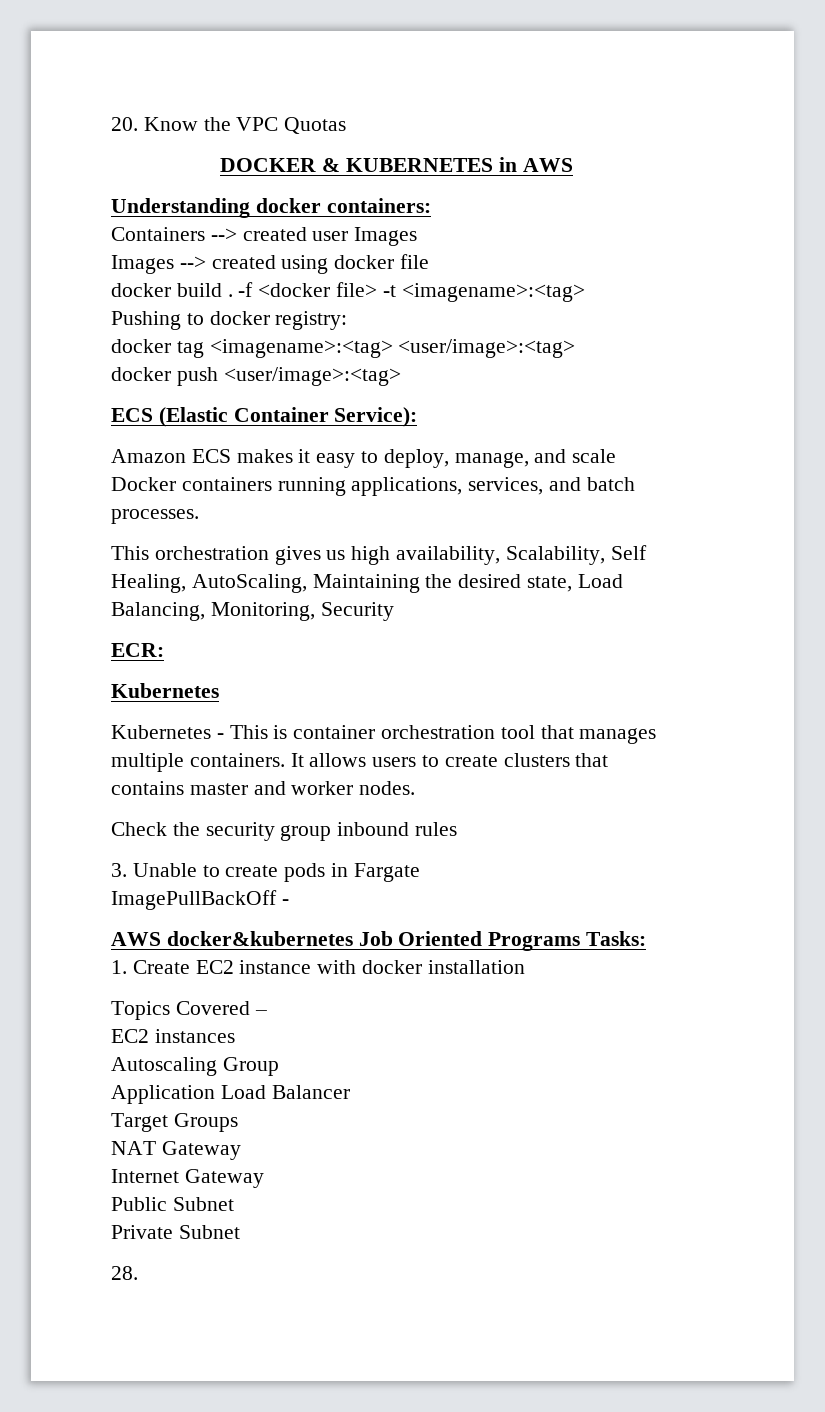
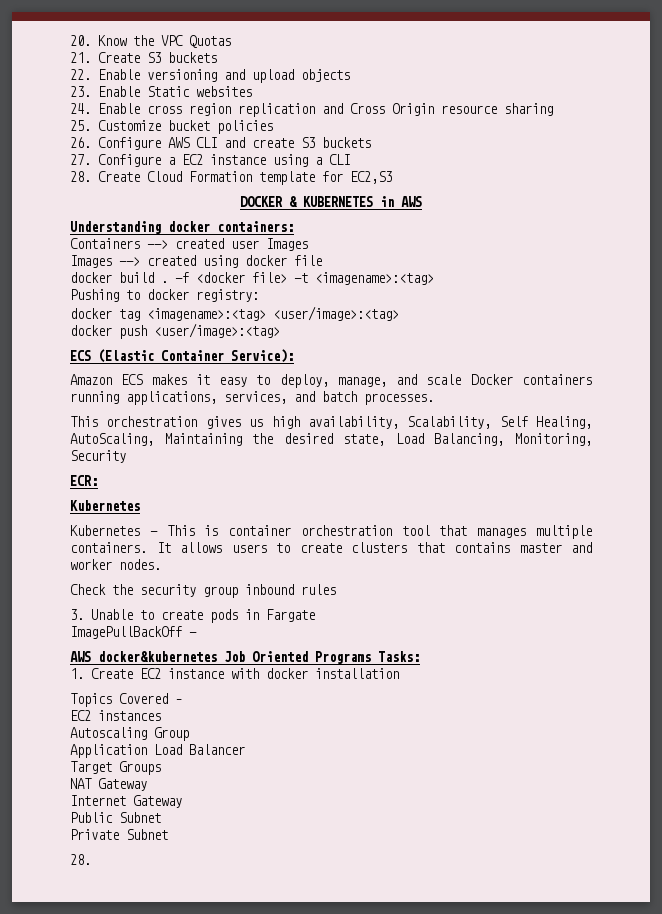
+ 21. Create S3 buckets
+ 22. Enable versioning and upload objects
+ 23. Enable Static websites
+ 24. Enable cross region replication and Cross Origin resource sharing
+ 25. Customize bucket policies
+ 26. Configure AWS CLI and create S3 buckets
+ 27. Configure a EC2 instance using a CLI
+ 28. Create Cloud Formation template for EC2,S3

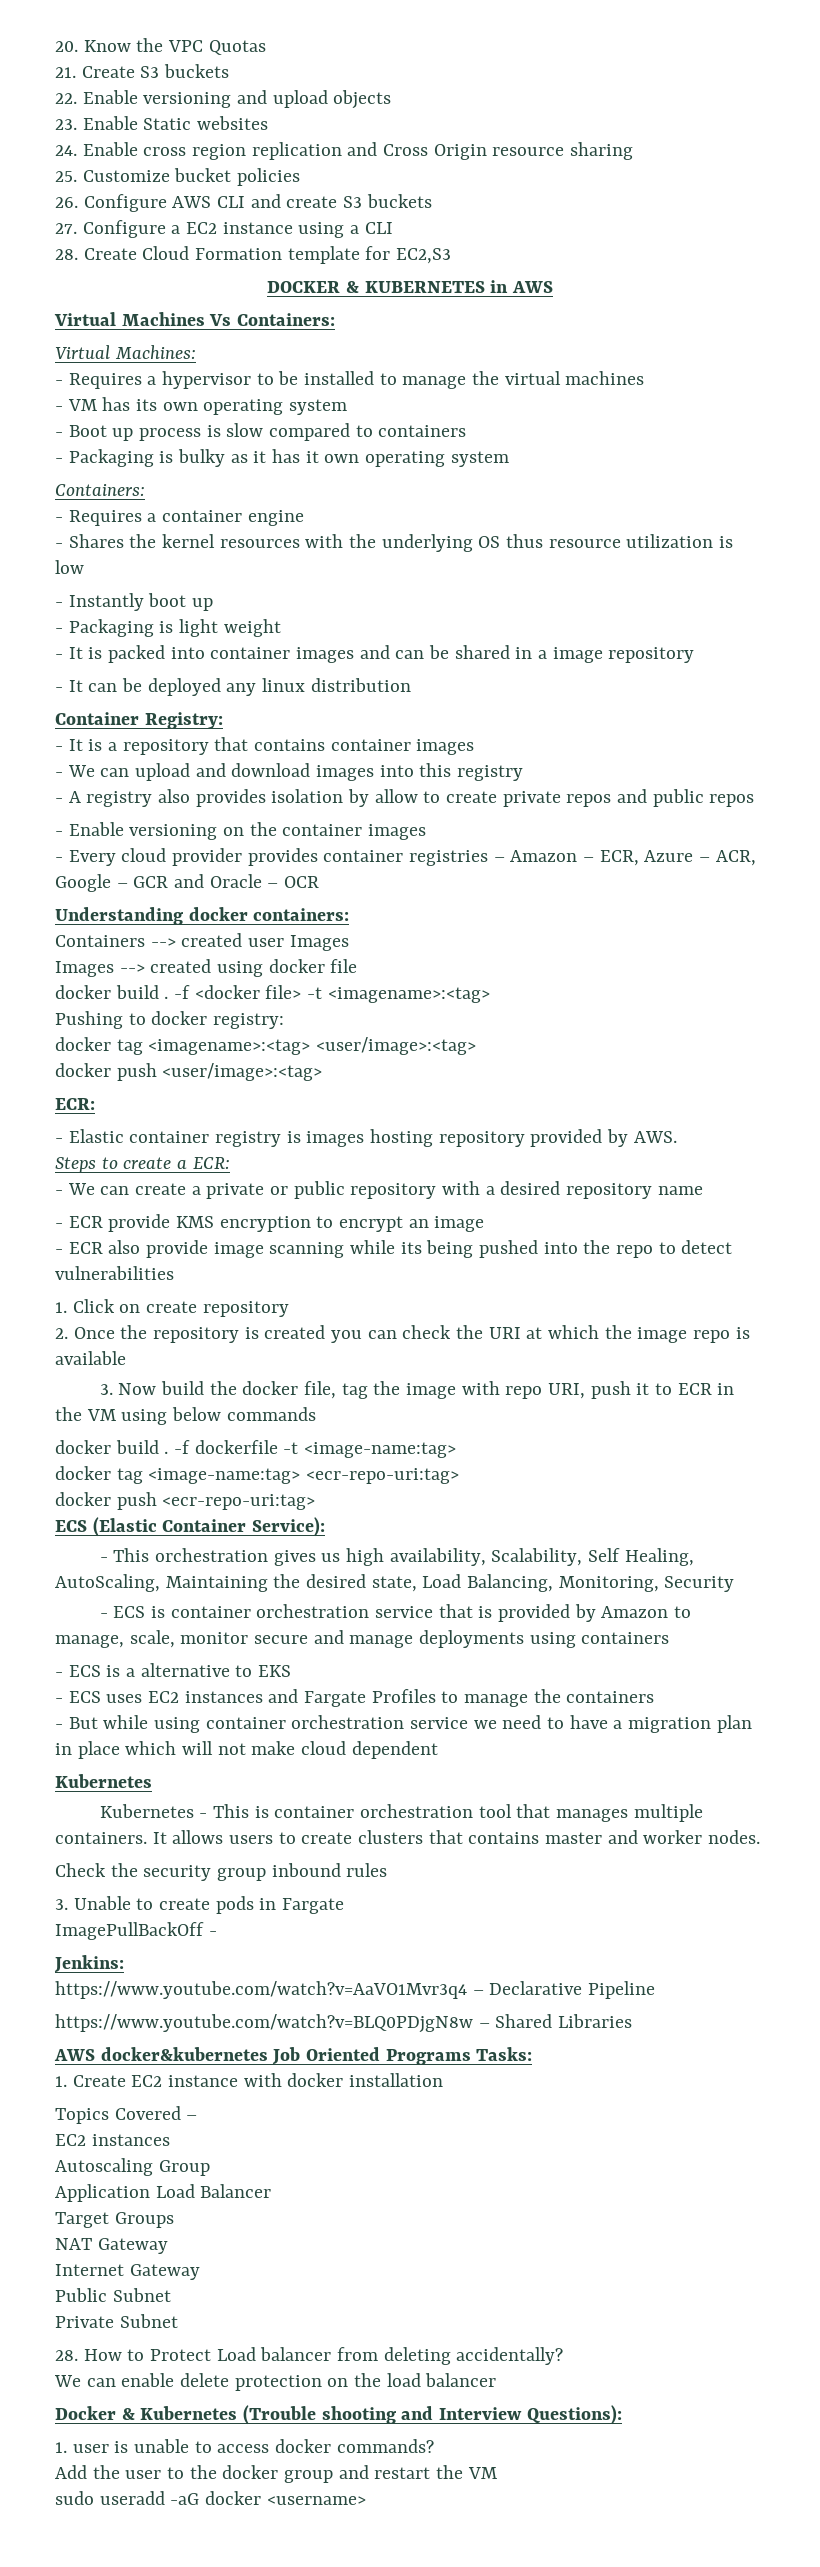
+ Virtual Machines Vs Containers:
+ Virtual Machines:
+ - Requires a hypervisor to be installed to manage the virtual machines
+ - VM has its own operating system
+ - Boot up process is slow compared to containers
+ - Packaging is bulky as it has it own operating system
+ Containers:
+ - Requires a container engine
+ - Shares the kernel resources with the underlying OS thus resource utilization is low
+ - Instantly boot up
+ - Packaging is light weight
+ - It is packed into container images and can be shared in a image repository
+ - It can be deployed any linux distribution
+ Container Registry:
+ - It is a repository that contains container images
+ - We can upload and download images into this registry
+ - A registry also provides isolation by allow to create private repos and public repos
+ - Enable versioning on the container images
+ - Every cloud provider provides container registries – Amazon – ECR, Azure – ACR, Google – GCR and Oracle – OCR
  docker push <user/image>:<tag>
+ ECR:
+ - Elastic container registry is images hosting repository provided by AWS.
+ Steps to create a ECR:
+ - We can create a private or public repository with a desired repository name
+ - ECR provide KMS encryption to encrypt an image
+ - ECR also provide image scanning while its being pushed into the repo to detect vulnerabilities
+ 1. Click on create repository
+ 2. Once the repository is created you can check the URI at which the image repo is available
+ 3. Now build the docker file, tag the image with repo URI, push it to ECR in the VM using below commands
+ docker build . -f dockerfile -t <image-name:tag>
+ docker tag <image-name:tag> <ecr-repo-uri:tag>
+ docker push <ecr-repo-uri:tag>
  ECS (Elastic Container Service):
- Amazon ECS makes it easy to deploy, manage, and scale Docker containers running applications, services, and batch processes.
- This orchestration gives us high availability, Scalability, Self Healing, AutoScaling, Maintaining the desired state, Load Balancing, Monitoring, Security
+ - This orchestration gives us high availability, Scalability, Self Healing, AutoScaling, Maintaining the desired state, Load Balancing, Monitoring, Security
- ECR:
+ - ECS is container orchestration service that is provided by Amazon to manage, scale, monitor secure and manage deployments using containers
+ - ECS is a alternative to EKS
+ - ECS uses EC2 instances and Fargate Profiles to manage the containers
+ - But while using container orchestration service we need to have a migration plan in place which will not make cloud dependent
+ Jenkins:
+ https://www.youtube.com/watch?v=AaVO1Mvr3q4 – Declarative Pipeline
+ https://www.youtube.com/watch?v=BLQ0PDjgN8w – Shared Libraries
  Private Subnet
- 28.
+ 28. How to Protect Load balancer from deleting accidentally?
+ We can enable delete protection on the load balancer
+ Docker & Kubernetes (Trouble shooting and Interview Questions):
+ 1. user is unable to access docker commands?
+ Add the user to the docker group and restart the VM
+ sudo useradd -aG docker <username>

